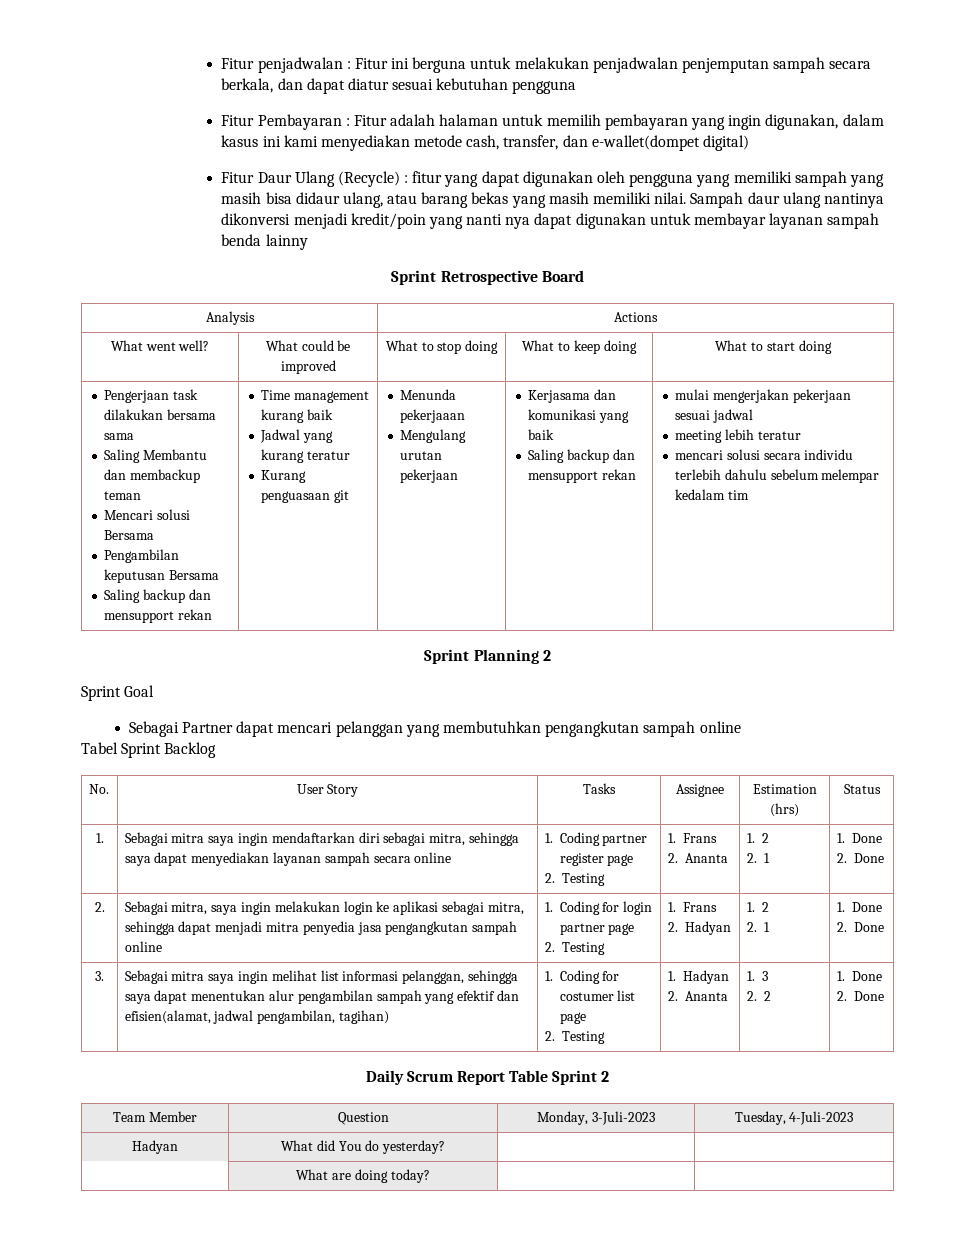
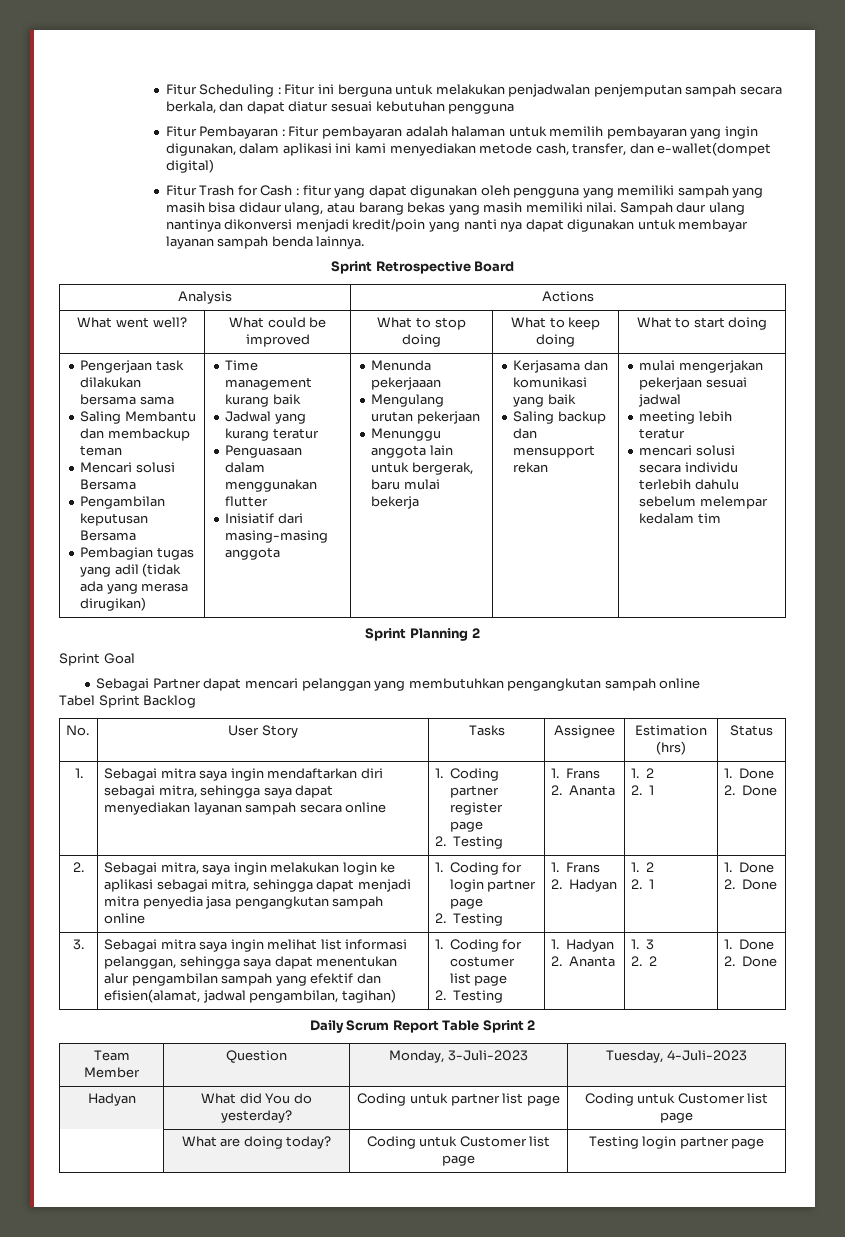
- Fitur penjadwalan : Fitur ini berguna untuk melakukan penjadwalan penjemputan sampah secara berkala, dan dapat diatur sesuai kebutuhan pengguna
+ Fitur Scheduling : Fitur ini berguna untuk melakukan penjadwalan penjemputan sampah secara berkala, dan dapat diatur sesuai kebutuhan pengguna
- Fitur Pembayaran : Fitur adalah halaman untuk memilih pembayaran yang ingin digunakan, dalam kasus ini kami menyediakan metode cash, transfer, dan e-wallet(dompet digital)
+ Fitur Pembayaran : Fitur pembayaran adalah halaman untuk memilih pembayaran yang ingin digunakan, dalam aplikasi ini kami menyediakan metode cash, transfer, dan e-wallet(dompet digital)
- Fitur Daur Ulang (Recycle) : fitur yang dapat digunakan oleh pengguna yang memiliki sampah yang masih bisa didaur ulang, atau barang bekas yang masih memiliki nilai.
+ Fitur Trash for Cash : fitur yang dapat digunakan oleh pengguna yang memiliki sampah yang masih bisa didaur ulang, atau barang bekas yang masih memiliki nilai.
- Sampah daur ulang nantinya dikonversi menjadi kredit/poin yang nanti nya dapat digunakan untuk membayar layanan sampah benda lainny
+ Sampah daur ulang nantinya dikonversi menjadi kredit/poin yang nanti nya dapat digunakan untuk membayar layanan sampah benda lainnya.
  Pengambilan keputusan Bersama
- Saling backup dan mensupport rekan
+ Pembagian tugas yang adil (tidak ada yang merasa dirugikan)
- Kurang penguasaan git
+ Penguasaan dalam menggunakan flutter
+ Inisiatif dari masing-masing anggota
+ Menunggu anggota lain untuk bergerak, baru mulai bekerja
- Hadyan | What did You do yesterday? | |
- | What are doing today? | |
+ Hadyan | What did You do yesterday? | Coding untuk partner list page | Coding untuk Customer list page
+ | What are doing today? | Coding untuk Customer list page | Testing login partner page

